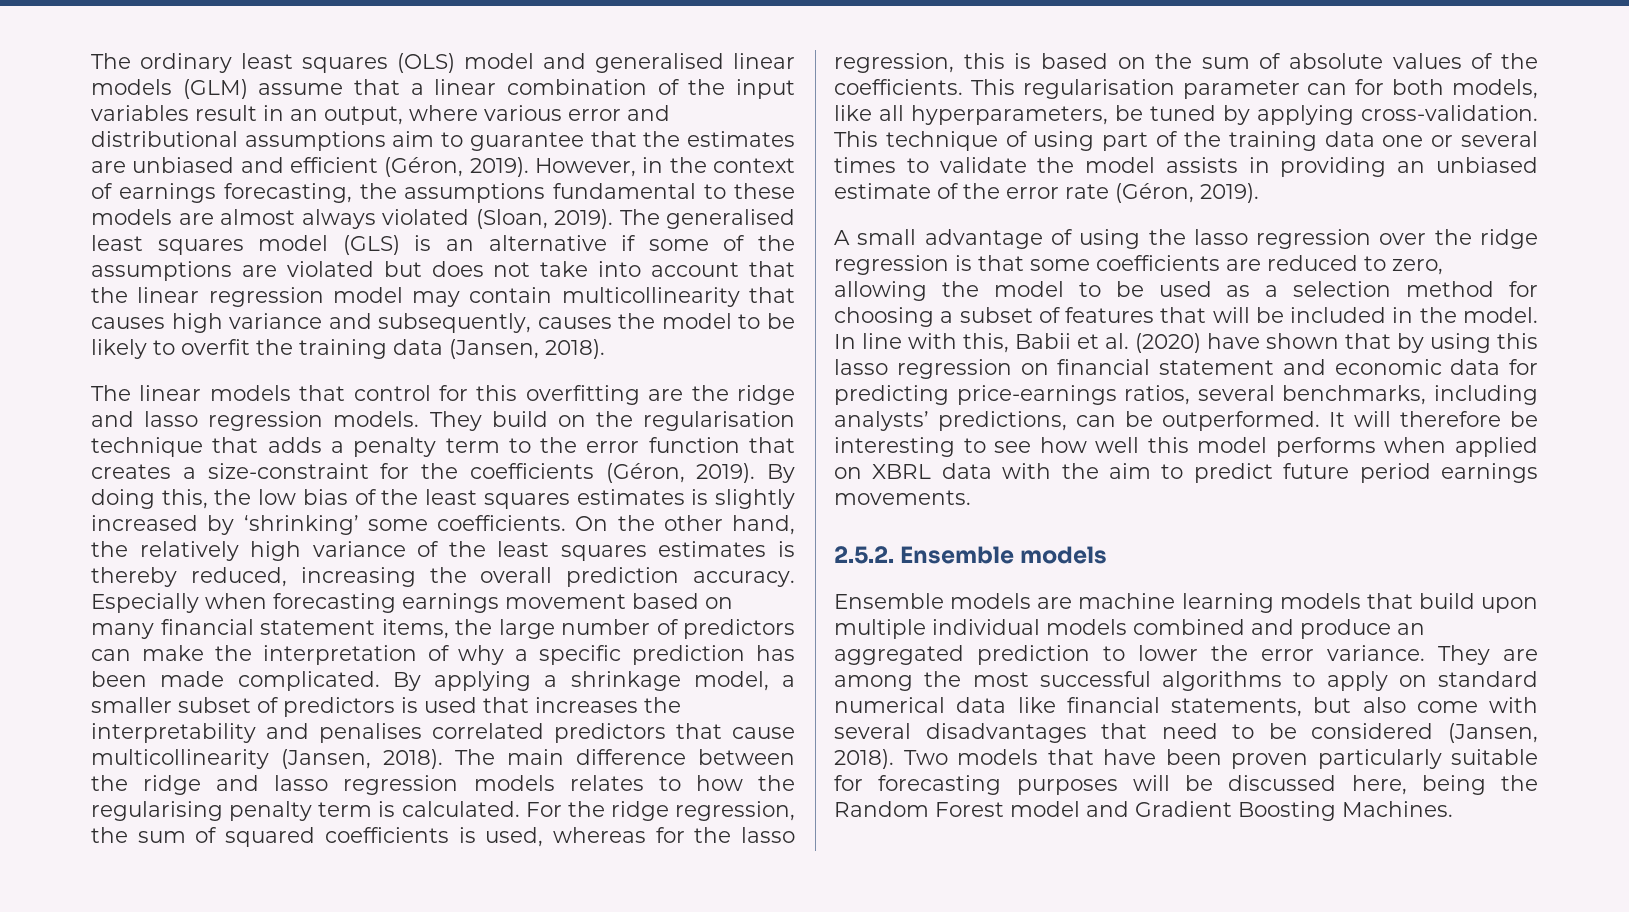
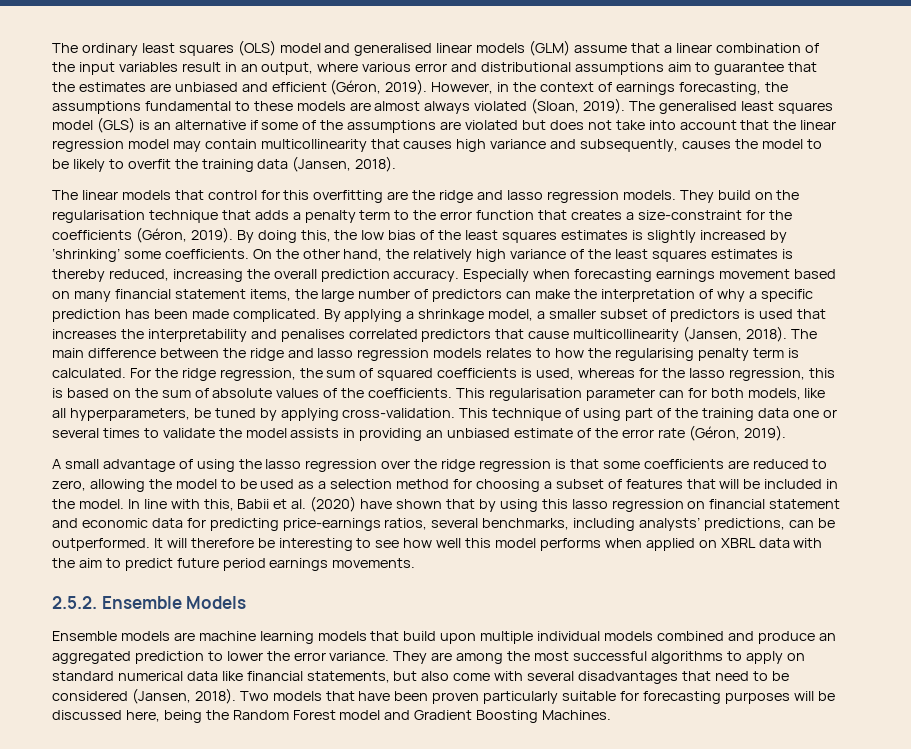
- 2.5.2. Ensemble models
+ 2.5.2. Ensemble Models

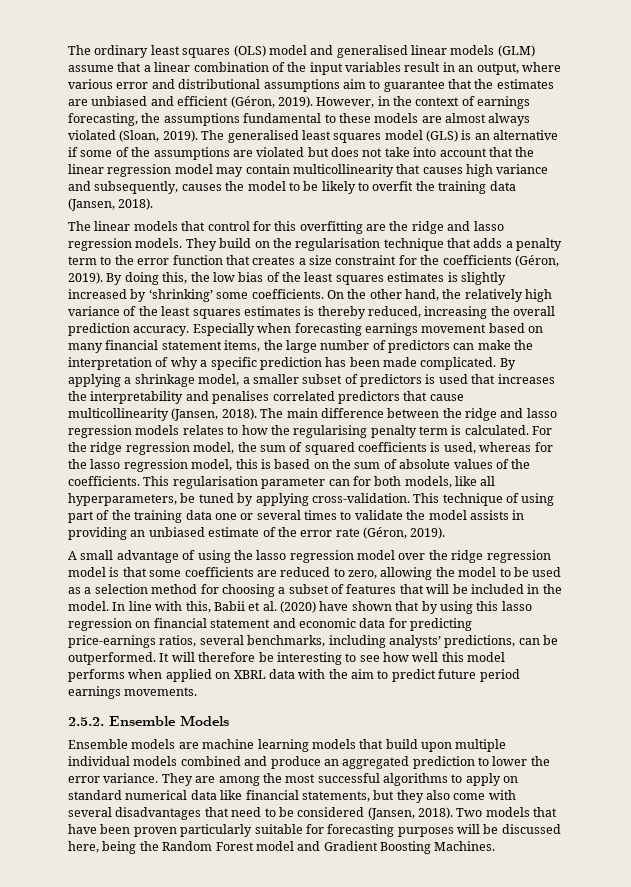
- They build on the regularisation technique that adds a penalty term to the error function that creates a size-constraint for the coefficients (Géron, 2019).
+ They build on the regularisation technique that adds a penalty term to the error function that creates a size constraint for the coefficients (Géron, 2019).
- For the ridge regression, the sum of squared coefficients is used, whereas for the lasso regression, this is based on the sum of absolute values of the coefficients.
+ For the ridge regression model, the sum of squared coefficients is used, whereas for the lasso regression model, this is based on the sum of absolute values of the coefficients.
- A small advantage of using the lasso regression over the ridge regression is that some coefficients are reduced to zero, allowing the model to be used as a selection method for choosing a subset of features that will be included in the model.
+ A small advantage of using the lasso regression model over the ridge regression model is that some coefficients are reduced to zero, allowing the model to be used as a selection method for choosing a subset of features that will be included in the model.
- They are among the most successful algorithms to apply on standard numerical data like financial statements, but also come with several disadvantages that need to be considered (Jansen, 2018).
+ They are among the most successful algorithms to apply on standard numerical data like financial statements, but they also come with several disadvantages that need to be considered (Jansen, 2018).

